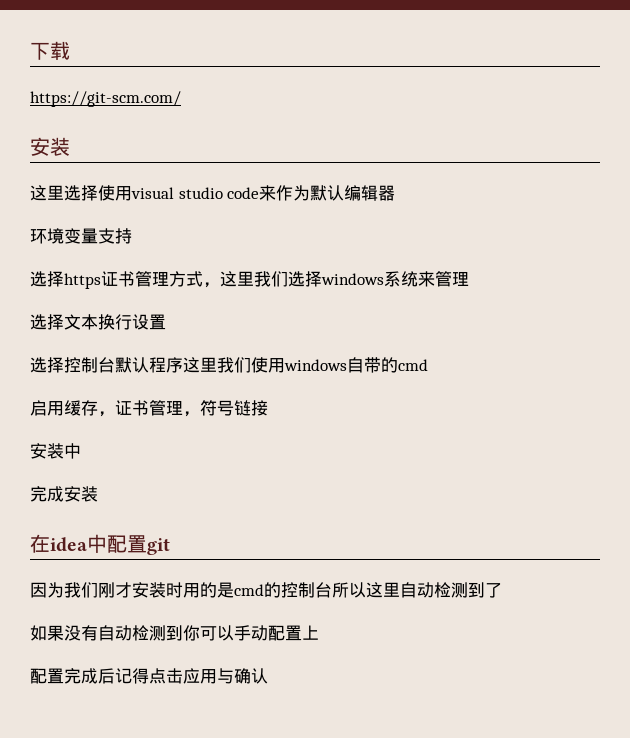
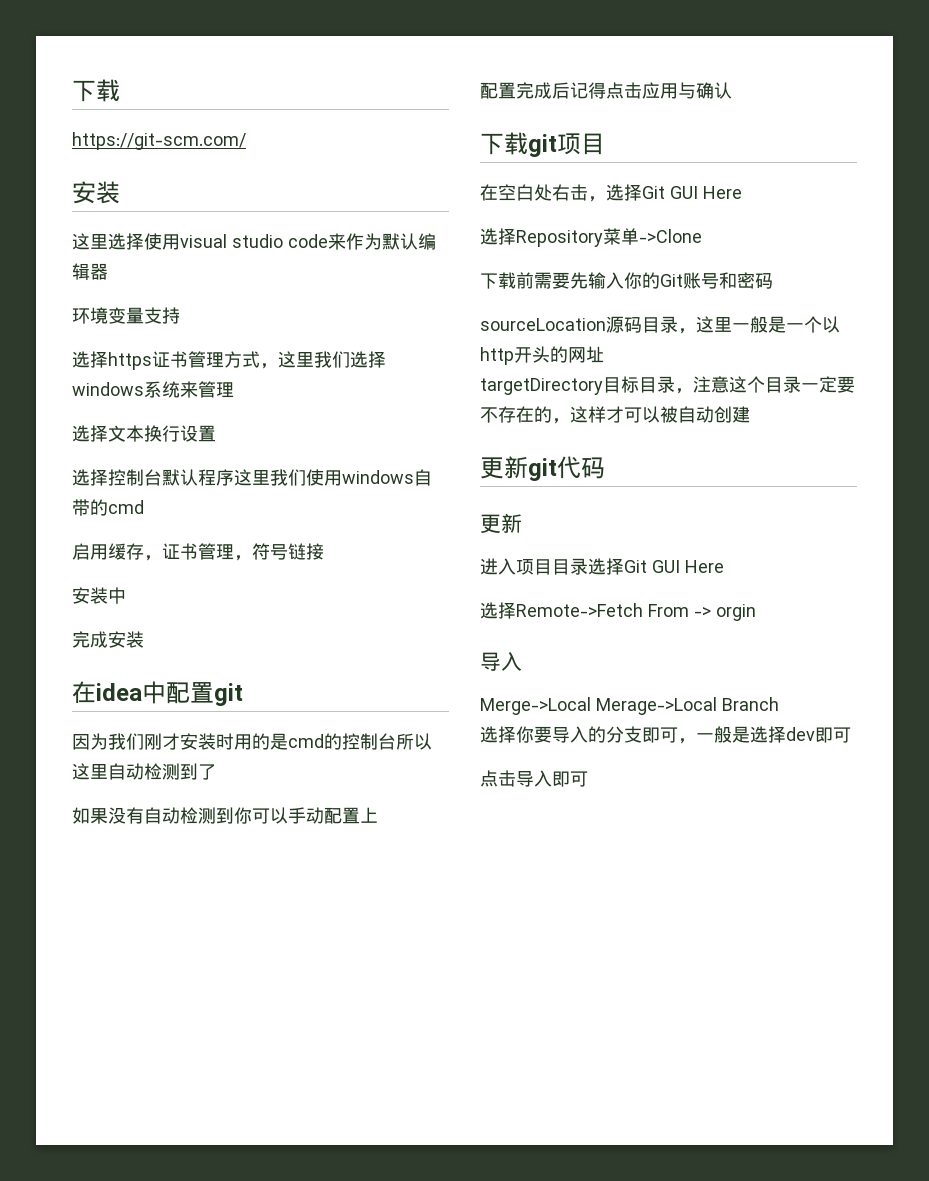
+ 下载git项目
+ 在空白处右击，选择Git GUI Here
+ 选择Repository菜单->Clone
+ 下载前需要先输入你的Git账号和密码
+ sourceLocation源码目录，这里一般是一个以http开头的网址
+ targetDirectory目标目录，注意这个目录一定要不存在的，这样才可以被自动创建
+ 更新git代码
+ 更新
+ 进入项目目录选择Git GUI Here
+ 选择Remote->Fetch From -> orgin
+ 导入
+ Merge->Local Merage->Local Branch
+ 选择你要导入的分支即可，一般是选择dev即可
+ 点击导入即可

